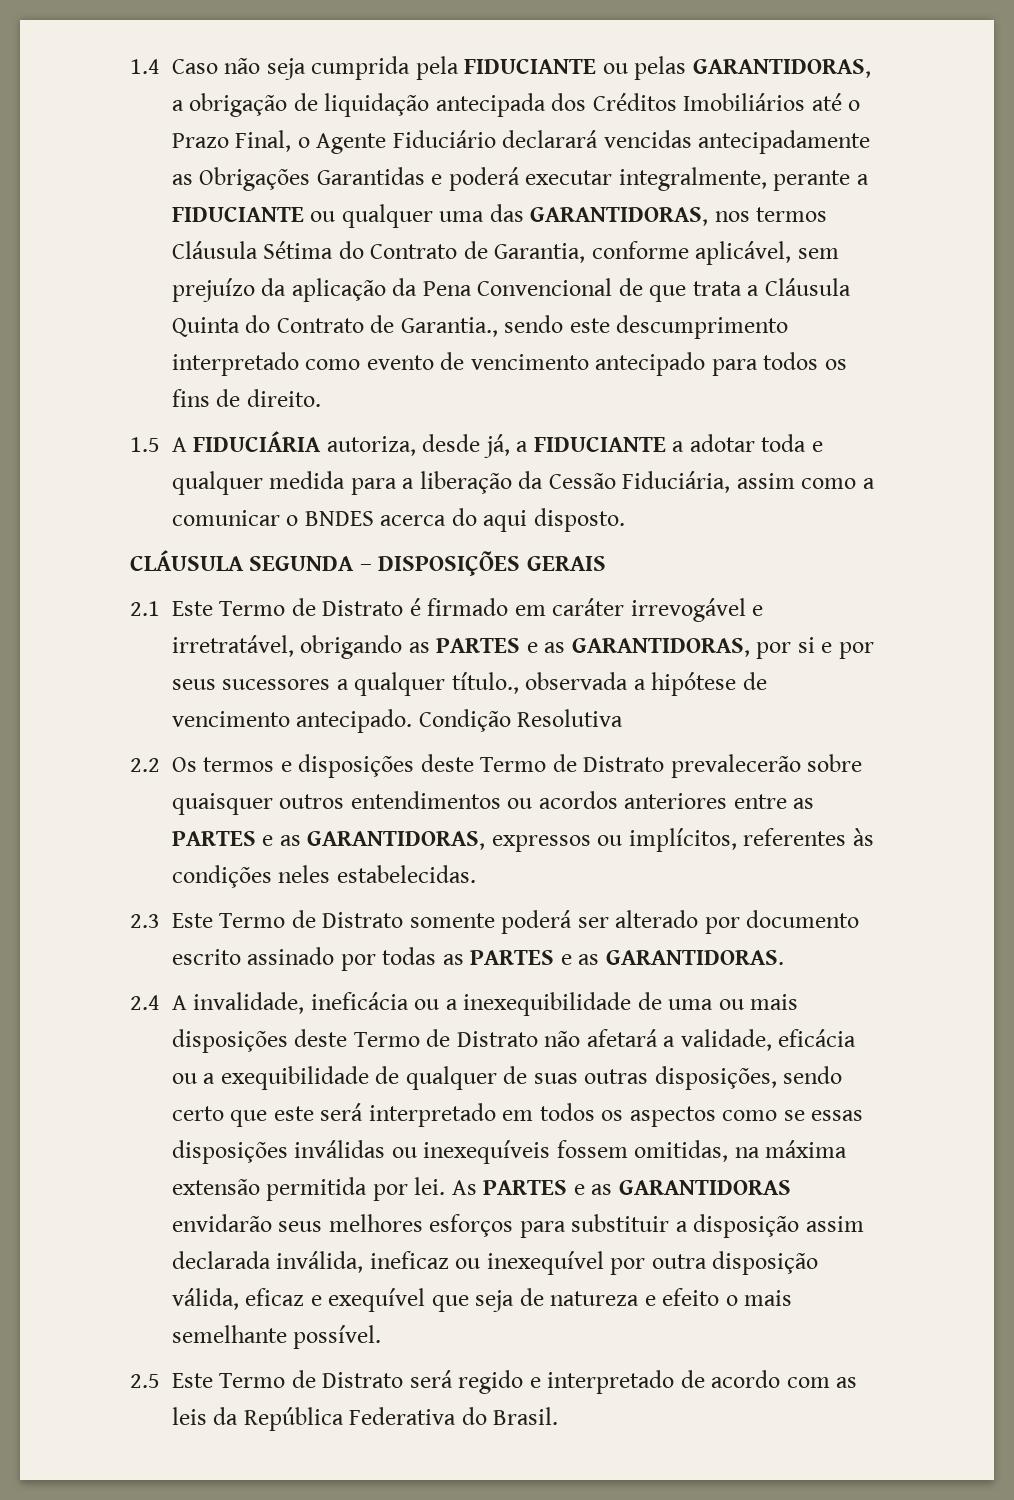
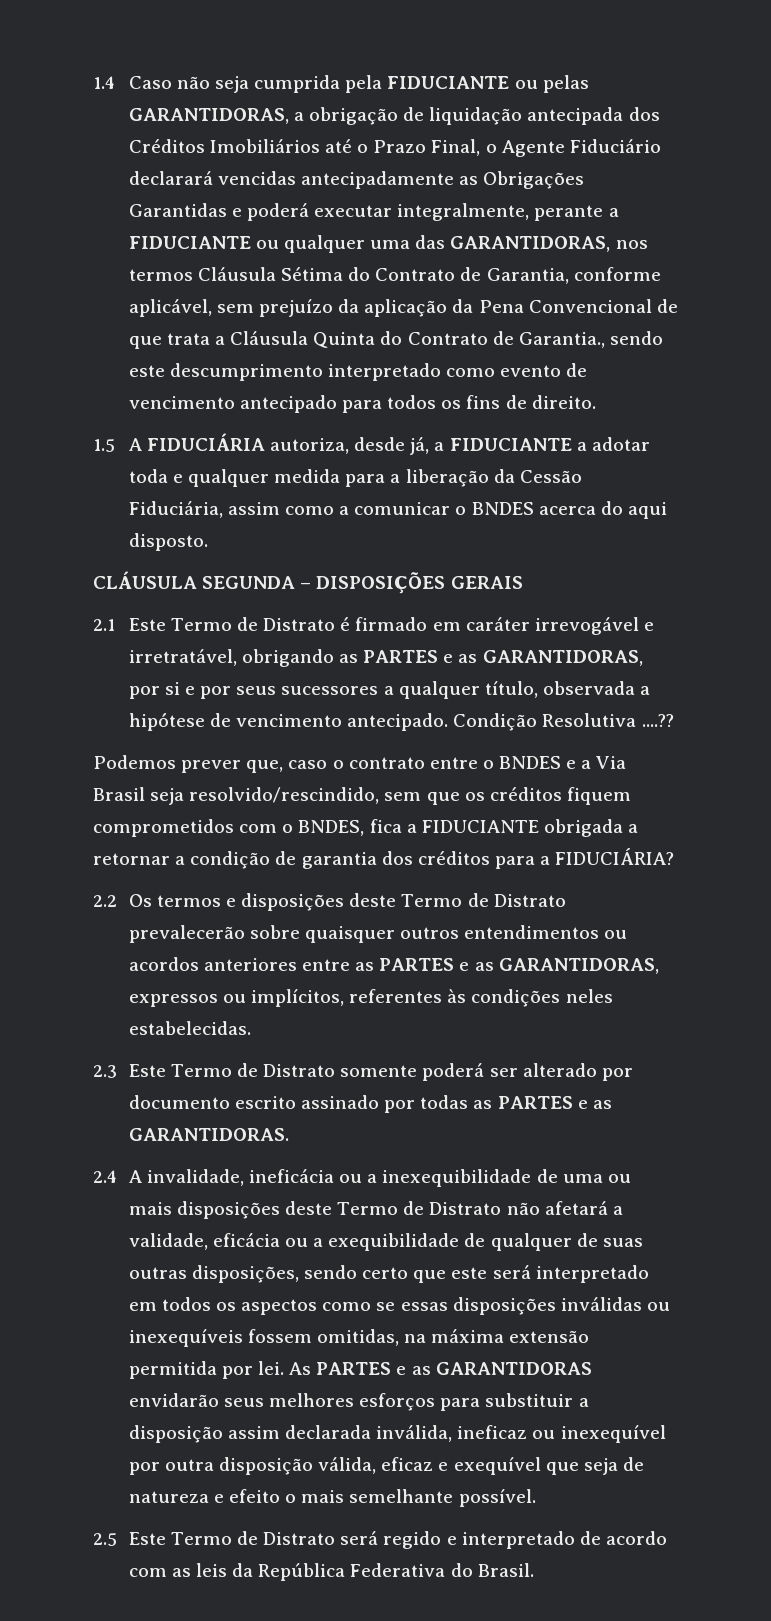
- 2.1 Este Termo de Distrato é firmado em caráter irrevogável e irretratável, obrigando as PARTES e as GARANTIDORAS, por si e por seus sucessores a qualquer título., observada a hipótese de vencimento antecipado.
+ 2.1 Este Termo de Distrato é firmado em caráter irrevogável e irretratável, obrigando as PARTES e as GARANTIDORAS, por si e por seus sucessores a qualquer título, observada a hipótese de vencimento antecipado.
- Condição Resolutiva
+ Condição Resolutiva ....??
+ Podemos prever que, caso o contrato entre o BNDES e a Via Brasil seja resolvido/rescindido, sem que os créditos fiquem comprometidos com o BNDES, fica a FIDUCIANTE obrigada a retornar a condição de garantia dos créditos para a FIDUCIÁRIA?

